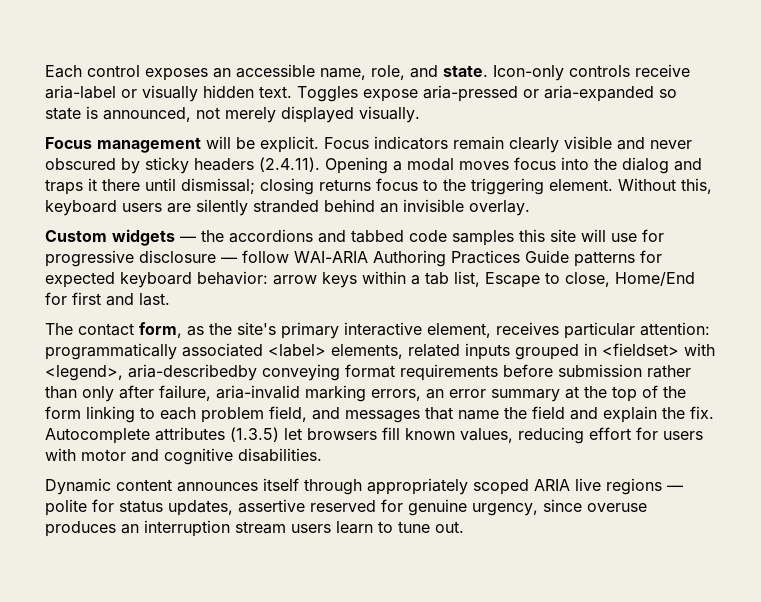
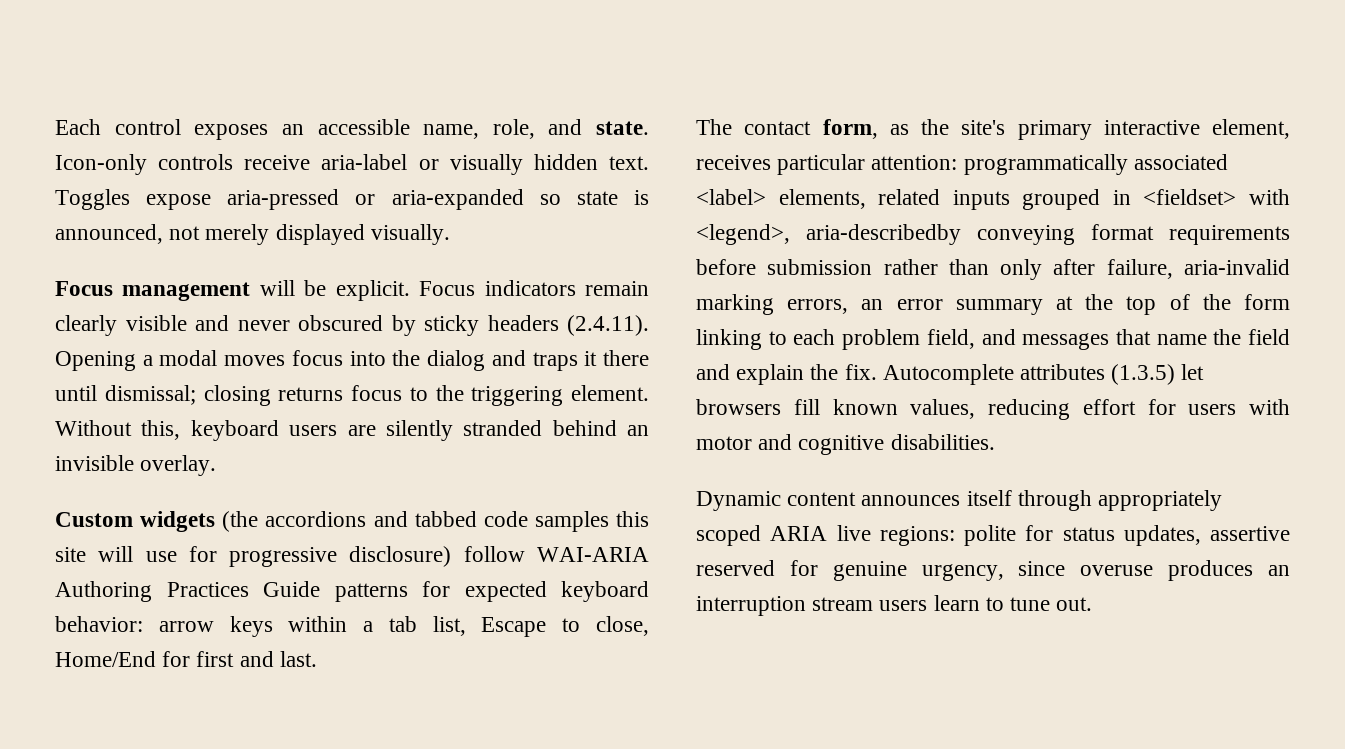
- Custom widgets — the accordions and tabbed code samples this site will use for progressive disclosure — follow WAI-ARIA Authoring Practices Guide patterns for expected keyboard behavior: arrow keys within a tab list, Escape to close, Home/End for first and last.
+ Custom widgets (the accordions and tabbed code samples this site will use for progressive disclosure) follow WAI-ARIA Authoring Practices Guide patterns for expected keyboard behavior: arrow keys within a tab list, Escape to close, Home/End for first and last.
- Dynamic content announces itself through appropriately scoped ARIA live regions — polite for status updates, assertive reserved for genuine urgency, since overuse produces an interruption stream users learn to tune out.
+ Dynamic content announces itself through appropriately scoped ARIA live regions: polite for status updates, assertive reserved for genuine urgency, since overuse produces an interruption stream users learn to tune out.

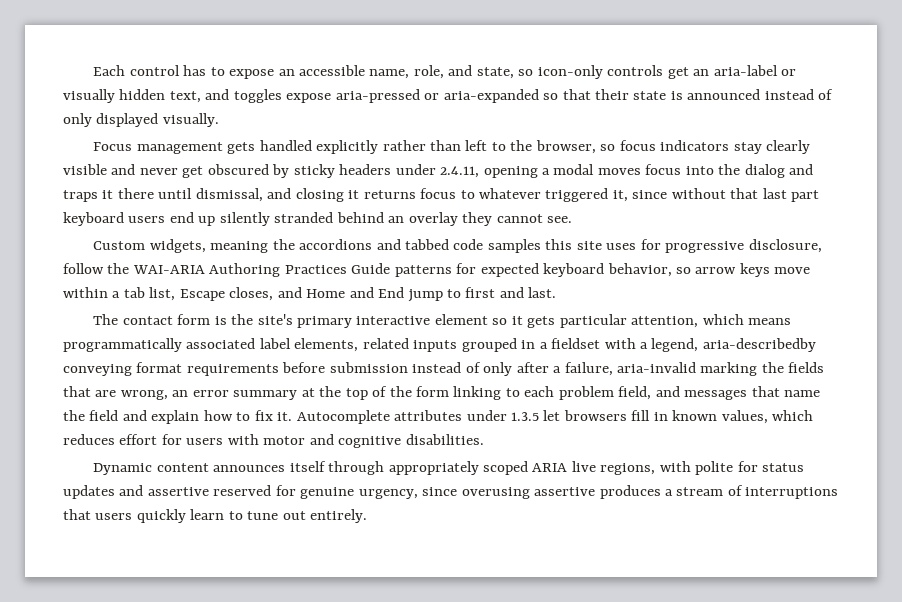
- Each control exposes an accessible name, role, and state. Icon-only controls receive aria-label or visually hidden text. Toggles expose aria-pressed or aria-expanded so state is announced, not merely displayed visually.
- Focus management will be explicit. Focus indicators remain clearly visible and never obscured by sticky headers (2.4.11). Opening a modal moves focus into the dialog and traps it there until dismissal; closing returns focus to the triggering element. Without this, keyboard users are silently stranded behind an invisible overlay.
- Custom widgets (the accordions and tabbed code samples this site will use for progressive disclosure) follow WAI-ARIA Authoring Practices Guide patterns for expected keyboard behavior: arrow keys within a tab list, Escape to close, Home/End for first and last.
+ Each control has to expose an accessible name, role, and state, so icon-only controls get an aria-label or visually hidden text, and toggles expose aria-pressed or aria-expanded so that their state is announced instead of only displayed visually.
+ Focus management gets handled explicitly rather than left to the browser, so focus indicators stay clearly visible and never get obscured by sticky headers under 2.4.11, opening a modal moves focus into the dialog and traps it there until dismissal, and closing it returns focus to whatever triggered it, since without that last part keyboard users end up silently stranded behind an overlay they cannot see.
+ Custom widgets, meaning the accordions and tabbed code samples this site uses for progressive disclosure, follow the WAI-ARIA Authoring Practices Guide patterns for expected keyboard behavior, so arrow keys move within a tab list, Escape closes, and Home and End jump to first and last.
- The contact form, as the site's primary interactive element, receives particular attention: programmatically associated <label> elements, related inputs grouped in <fieldset> with <legend>, aria-describedby conveying format requirements before submission rather than only after failure, aria-invalid marking errors, an error summary at the top of the form linking to each problem field, and messages that name the field and explain the fix. Autocomplete attributes (1.3.5) let browsers fill known values, reducing effort for users with motor and cognitive disabilities.
+ The contact form is the site's primary interactive element so it gets particular attention, which means programmatically associated label elements, related inputs grouped in a fieldset with a legend, aria-describedby conveying format requirements before submission instead of only after a failure, aria-invalid marking the fields that are wrong, an error summary at the top of the form linking to each problem field, and messages that name the field and explain how to fix it. Autocomplete attributes under 1.3.5 let browsers fill in known values, which reduces effort for users with motor and cognitive disabilities.
- Dynamic content announces itself through appropriately scoped ARIA live regions: polite for status updates, assertive reserved for genuine urgency, since overuse produces an interruption stream users learn to tune out.
+ Dynamic content announces itself through appropriately scoped ARIA live regions, with polite for status updates and assertive reserved for genuine urgency, since overusing assertive produces a stream of interruptions that users quickly learn to tune out entirely.

